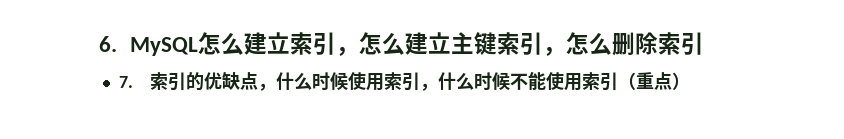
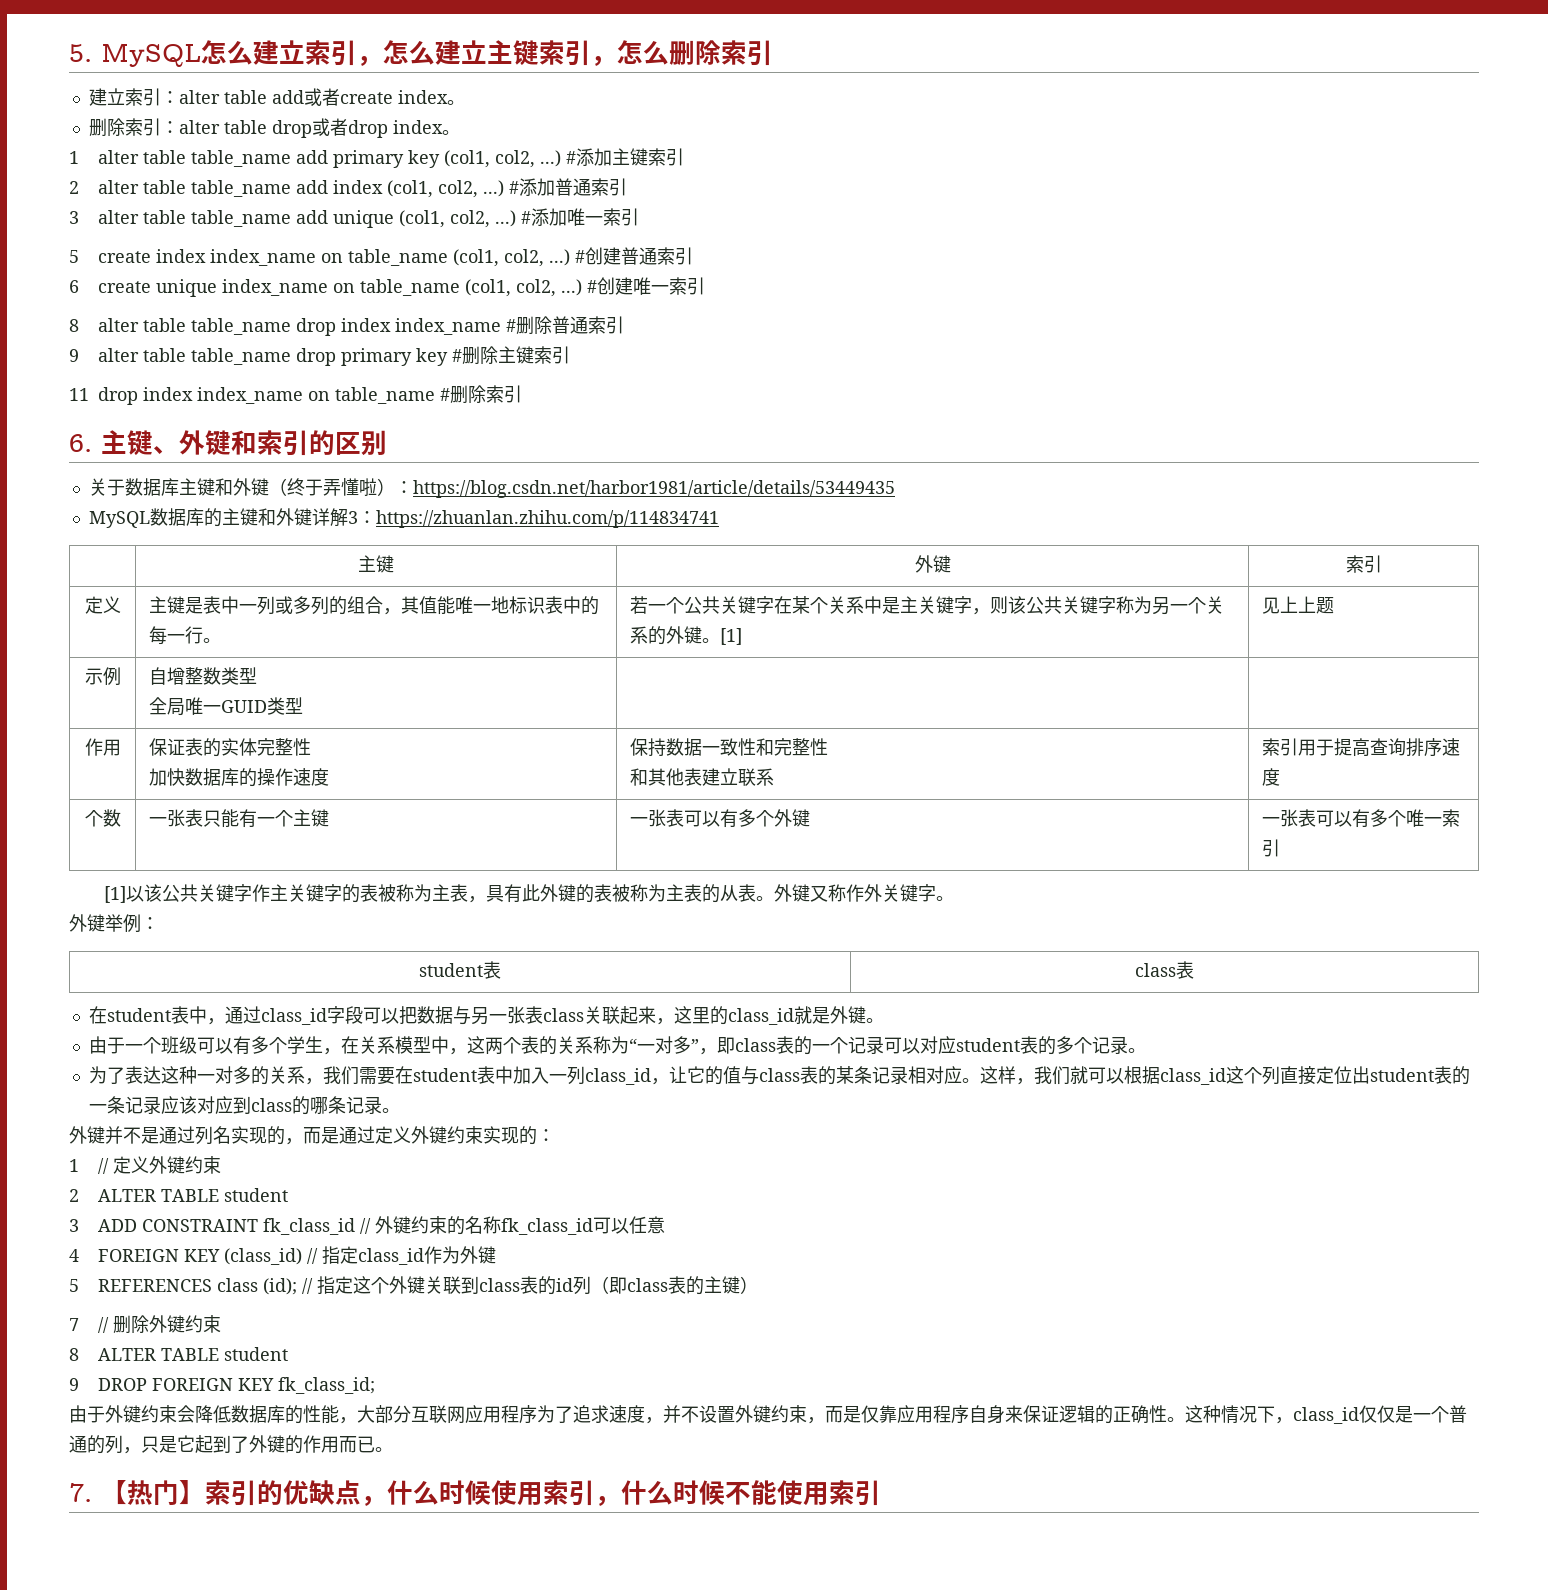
- 6. MySQL怎么建立索引，怎么建立主键索引，怎么删除索引
+ 5. MySQL怎么建立索引，怎么建立主键索引，怎么删除索引
- 7.索引的优缺点，什么时候使用索引，什么时候不能使用索引（重点）
+ 建立索引：alter table add或者create index。
+ 删除索引：alter table drop或者drop index。
+ 1 alter table table_name add primary key (col1, col2, ...) #添加主键索引
+ 2 alter table table_name add index (col1, col2, ...) #添加普通索引
+ 3 alter table table_name add unique (col1, col2, ...) #添加唯一索引
+ 5 create index index_name on table_name (col1, col2, ...) #创建普通索引
+ 6 create unique index_name on table_name (col1, col2, ...) #创建唯一索引
+ 8 alter table table_name drop index index_name #删除普通索引
+ 9 alter table table_name drop primary key #删除主键索引
+ 11 drop index index_name on table_name #删除索引
+ 6.主键、外键和索引的区别
+ 关于数据库主键和外键（终于弄懂啦）：https://blog.csdn.net/harbor1981/article/details/53449435
+ MySQL数据库的主键和外键详解3：https://zhuanlan.zhihu.com/p/114834741
+ | 主键 | 外键 | 索引
+ 定义 | 主键是表中一列或多列的组合，其值能唯一地标识表中的每一行。 | 若一个公共关键字在某个关系中是主关键字，则该公共关键字称为另一个关系的外键。[1] | 见上上题
+ 示例 | 自增整数类型
+ 全局唯一GUID类型 | |
+ 作用 | 保证表的实体完整性
+ 加快数据库的操作速度 | 保持数据一致性和完整性
+ 和其他表建立联系 | 索引用于提高查询排序速度
+ 个数 | 一张表只能有一个主键 | 一张表可以有多个外键 | 一张表可以有多个唯一索引
+ [1]以该公共关键字作主关键字的表被称为主表，具有此外键的表被称为主表的从表。外键又称作外关键字。
+ 外键举例：
+ student表 | class表
+ 在student表中，通过class_id字段可以把数据与另一张表class关联起来，这里的class_id就是外键。
+ 由于一个班级可以有多个学生，在关系模型中，这两个表的关系称为“一对多”，即class表的一个记录可以对应student表的多个记录。
+ 为了表达这种一对多的关系，我们需要在student表中加入一列class_id，让它的值与class表的某条记录相对应。这样，我们就可以根据class_id这个列直接定位出student表的一条记录应该对应到class的哪条记录。
+ 外键并不是通过列名实现的，而是通过定义外键约束实现的：
+ 1 // 定义外键约束
+ 2 ALTER TABLE student
+ 3 ADD CONSTRAINT fk_class_id // 外键约束的名称fk_class_id可以任意
+ 4 FOREIGN KEY (class_id) // 指定class_id作为外键
+ 5 REFERENCES class (id); // 指定这个外键关联到class表的id列（即class表的主键）
+ 7 // 删除外键约束
+ 8 ALTER TABLE student
+ 9 DROP FOREIGN KEY fk_class_id;
+ 由于外键约束会降低数据库的性能，大部分互联网应用程序为了追求速度，并不设置外键约束，而是仅靠应用程序自身来保证逻辑的正确性。这种情况下，class_id仅仅是一个普通的列，只是它起到了外键的作用而已。
+ 7.【热门】索引的优缺点，什么时候使用索引，什么时候不能使用索引

